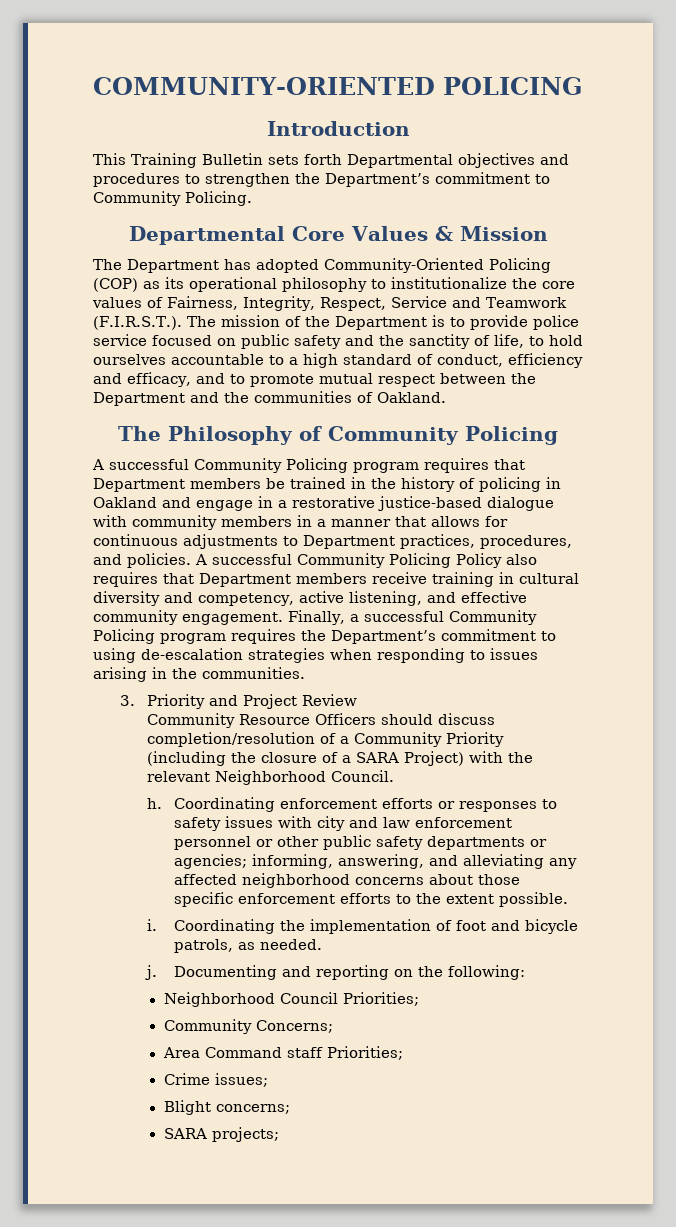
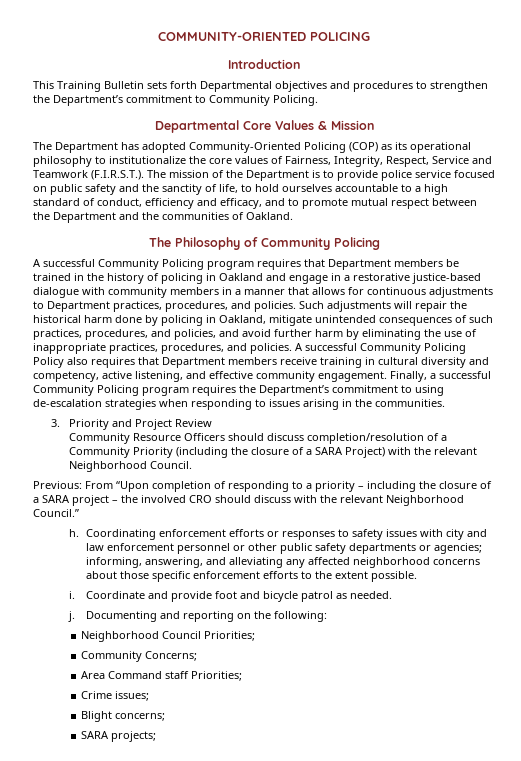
+ Such adjustments will repair the historical harm done by policing in Oakland, mitigate unintended consequences of such practices, procedures, and policies, and avoid further harm by eliminating the use of inappropriate practices, procedures, and policies.
+ Previous: From “Upon completion of responding to a priority – including the closure of a SARA project – the involved CRO should discuss with the relevant Neighborhood Council.”
- Coordinating the implementation of foot and bicycle patrols, as needed.
+ Coordinate and provide foot and bicycle patrol as needed.

